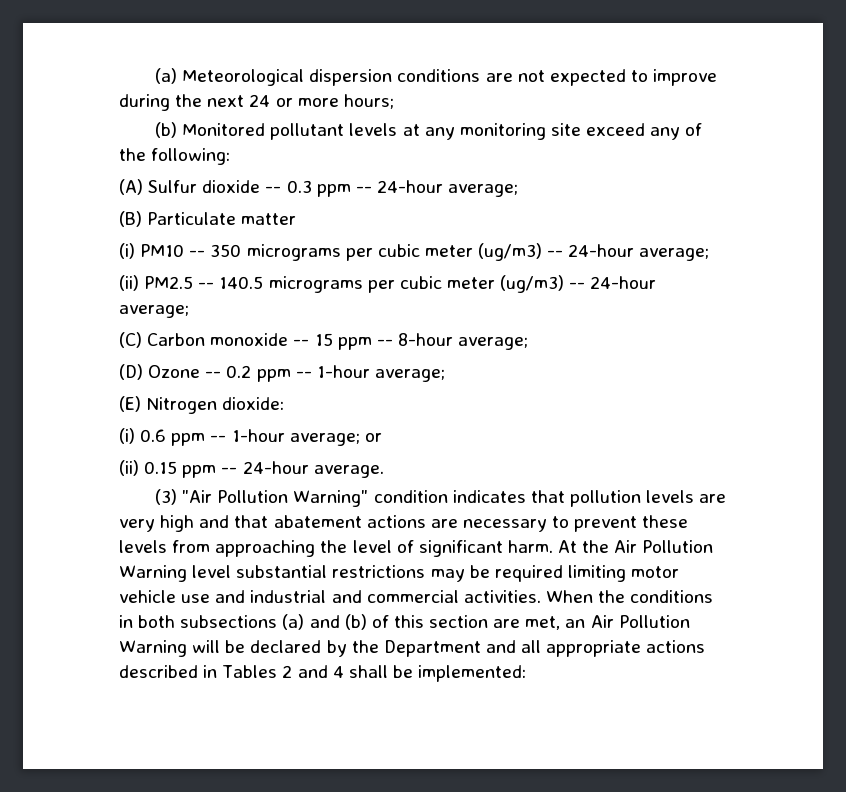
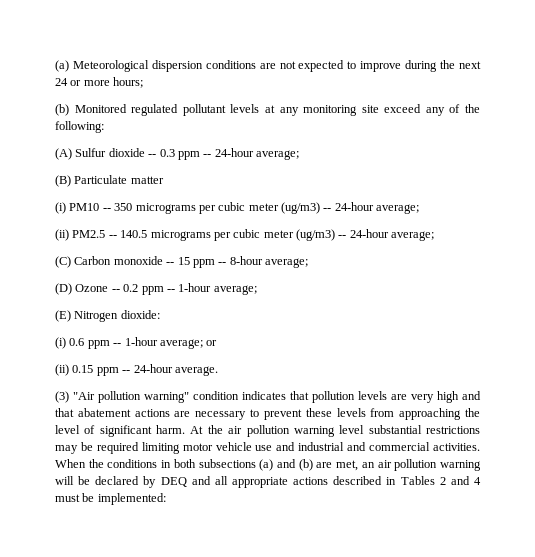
- (b) Monitored pollutant levels at any monitoring site exceed any of the following:
+ (b) Monitored regulated pollutant levels at any monitoring site exceed any of the following:
- (3) "Air Pollution Warning" condition indicates that pollution levels are very high and that abatement actions are necessary to prevent these levels from approaching the level of significant harm.
+ (3) "Air pollution warning" condition indicates that pollution levels are very high and that abatement actions are necessary to prevent these levels from approaching the level of significant harm.
- At the Air Pollution Warning level substantial restrictions may be required limiting motor vehicle use and industrial and commercial activities.
+ At the air pollution warning level substantial restrictions may be required limiting motor vehicle use and industrial and commercial activities.
- When the conditions in both subsections (a) and (b) of this section are met, an Air Pollution Warning will be declared by the Department and all appropriate actions described in Tables 2 and 4 shall be implemented:
+ When the conditions in both subsections (a) and (b) are met, an air pollution warning will be declared by DEQ and all appropriate actions described in Tables 2 and 4 must be implemented:

